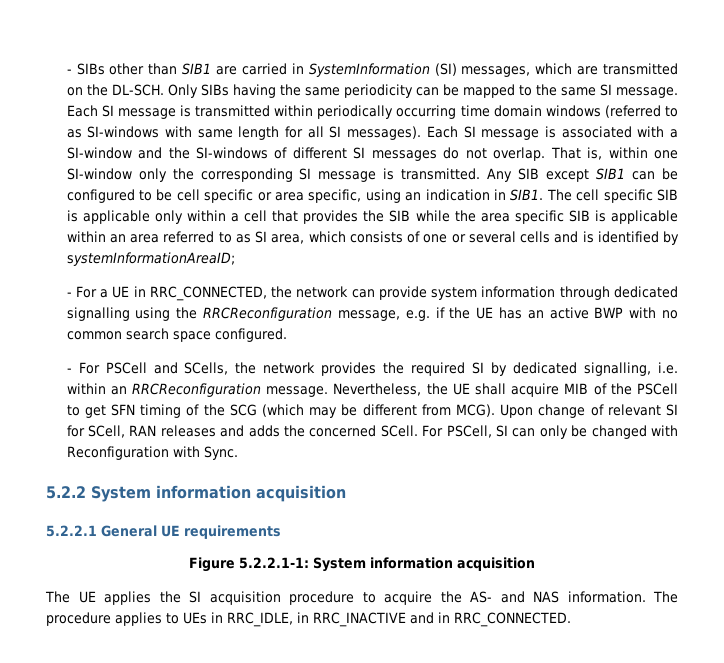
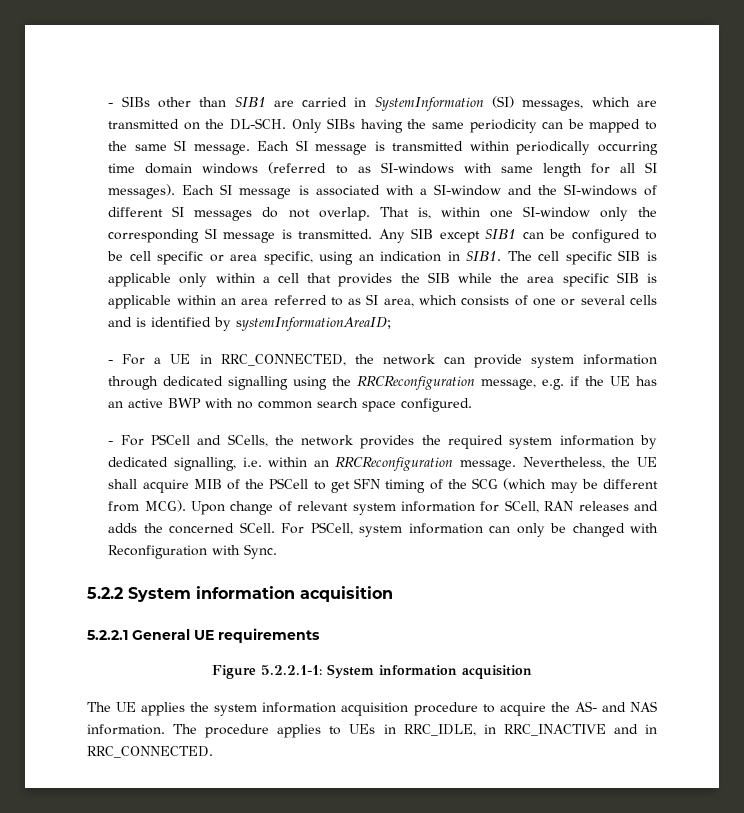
- - For PSCell and SCells, the network provides the required SI by dedicated signalling, i.e. within an RRCReconfiguration message.
+ - For PSCell and SCells, the network provides the required system information by dedicated signalling, i.e. within an RRCReconfiguration message.
- Upon change of relevant SI for SCell, RAN releases and adds the concerned SCell.
+ Upon change of relevant system information for SCell, RAN releases and adds the concerned SCell.
- For PSCell, SI can only be changed with Reconfiguration with Sync.
+ For PSCell, system information can only be changed with Reconfiguration with Sync.
- The UE applies the SI acquisition procedure to acquire the AS- and NAS information.
+ The UE applies the system information acquisition procedure to acquire the AS- and NAS information.

